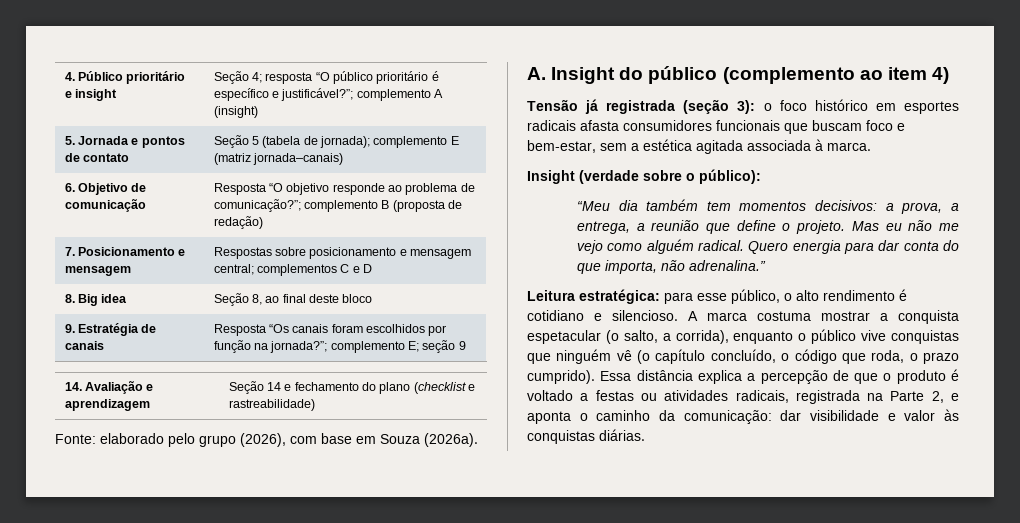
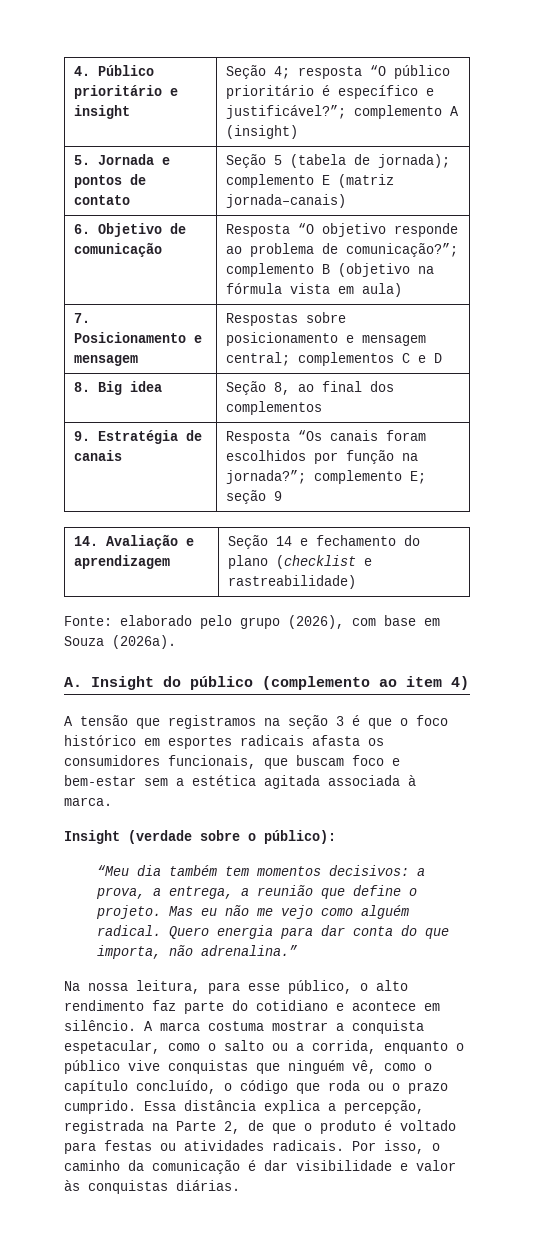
- 6. Objetivo de comunicação | Resposta “O objetivo responde ao problema de comunicação?”; complemento B (proposta de redação)
+ 6. Objetivo de comunicação | Resposta “O objetivo responde ao problema de comunicação?”; complemento B (objetivo na fórmula vista em aula)
- 8. Big idea | Seção 8, ao final deste bloco
+ 8. Big idea | Seção 8, ao final dos complementos
- Tensão já registrada (seção 3): o foco histórico em esportes radicais afasta consumidores funcionais que buscam foco e bem-estar, sem a estética agitada associada à marca.
+ A tensão que registramos na seção 3 é que o foco histórico em esportes radicais afasta os consumidores funcionais, que buscam foco e bem-estar sem a estética agitada associada à marca.
- Leitura estratégica: para esse público, o alto rendimento é cotidiano e silencioso.
+ Na nossa leitura, para esse público, o alto rendimento faz parte do cotidiano e acontece em silêncio.
- A marca costuma mostrar a conquista espetacular (o salto, a corrida), enquanto o público vive conquistas que ninguém vê (o capítulo concluído, o código que roda, o prazo cumprido).
+ A marca costuma mostrar a conquista espetacular, como o salto ou a corrida, enquanto o público vive conquistas que ninguém vê, como o capítulo concluído, o código que roda ou o prazo cumprido.
- Essa distância explica a percepção de que o produto é voltado a festas ou atividades radicais, registrada na Parte 2, e aponta o caminho da comunicação: dar visibilidade e valor às conquistas diárias.
+ Essa distância explica a percepção, registrada na Parte 2, de que o produto é voltado para festas ou atividades radicais. Por isso, o caminho da comunicação é dar visibilidade e valor às conquistas diárias.

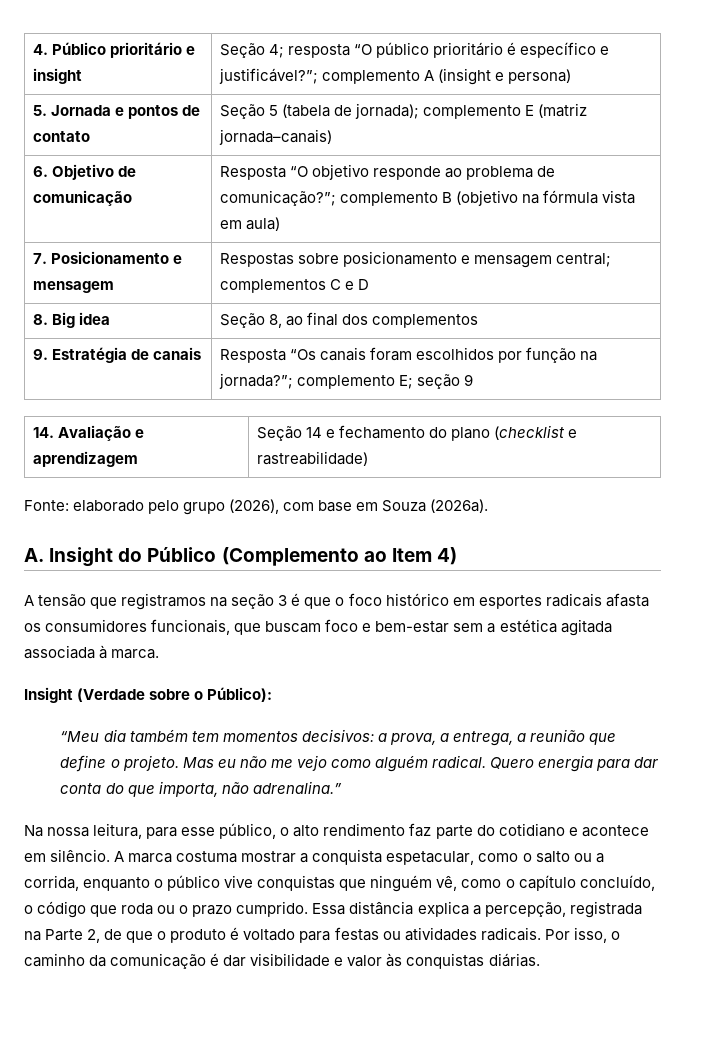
- 4. Público prioritário e insight | Seção 4; resposta “O público prioritário é específico e justificável?”; complemento A (insight)
+ 4. Público prioritário e insight | Seção 4; resposta “O público prioritário é específico e justificável?”; complemento A (insight e persona)
- A. Insight do público (complemento ao item 4)
+ A. Insight do Público (Complemento ao Item 4)
- Insight (verdade sobre o público):
+ Insight (Verdade sobre o Público):

